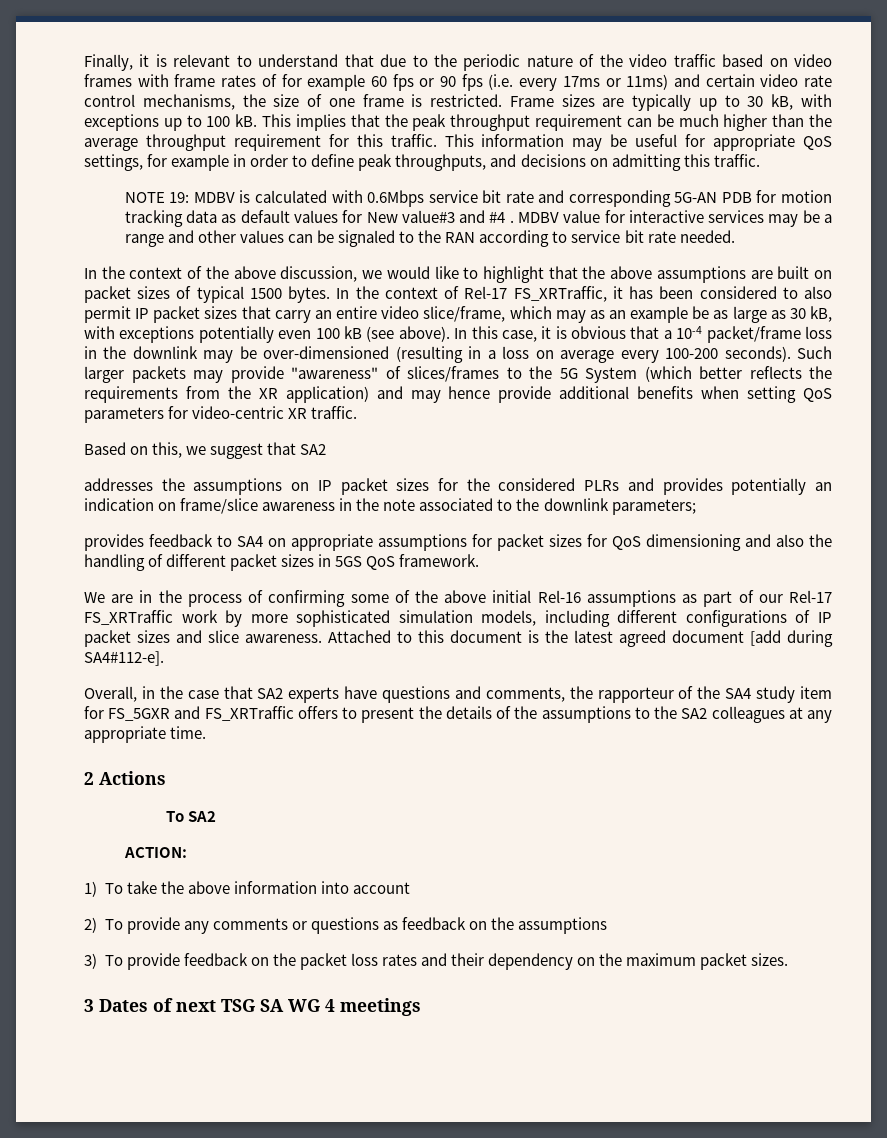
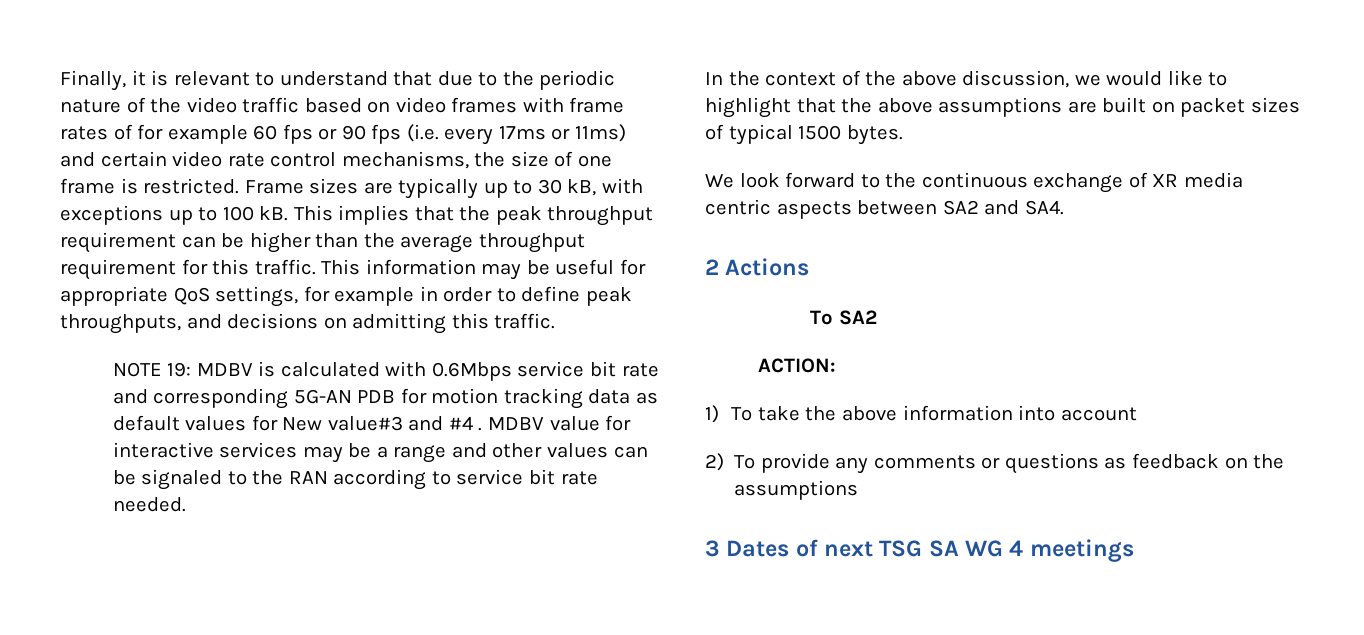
- This implies that the peak throughput requirement can be much higher than the average throughput requirement for this traffic.
+ This implies that the peak throughput requirement can be higher than the average throughput requirement for this traffic.
- In the context of the above discussion, we would like to highlight that the above assumptions are built on packet sizes of typical 1500 bytes. In the context of Rel-17 FS_XRTraffic, it has been considered to also permit IP packet sizes that carry an entire video slice/frame, which may as an example be as large as 30 kB, with exceptions potentially even 100 kB (see above). In this case, it is obvious that a 10-4 packet/frame loss in the downlink may be over-dimensioned (resulting in a loss on average every 100-200 seconds). Such larger packets may provide "awareness" of slices/frames to the 5G System (which better reflects the requirements from the XR application) and may hence provide additional benefits when setting QoS parameters for video-centric XR traffic.
- Based on this, we suggest that SA2
- addresses the assumptions on IP packet sizes for the considered PLRs and provides potentially an indication on frame/slice awareness in the note associated to the downlink parameters;
- provides feedback to SA4 on appropriate assumptions for packet sizes for QoS dimensioning and also the handling of different packet sizes in 5GS QoS framework.
- We are in the process of confirming some of the above initial Rel-16 assumptions as part of our Rel-17 FS_XRTraffic work by more sophisticated simulation models, including different configurations of IP packet sizes and slice awareness. Attached to this document is the latest agreed document [add during SA4#112-e].
- Overall, in the case that SA2 experts have questions and comments, the rapporteur of the SA4 study item for FS_5GXR and FS_XRTraffic offers to present the details of the assumptions to the SA2 colleagues at any appropriate time.
+ In the context of the above discussion, we would like to highlight that the above assumptions are built on packet sizes of typical 1500 bytes.
+ We look forward to the continuous exchange of XR media centric aspects between SA2 and SA4.
- 3) To provide feedback on the packet loss rates and their dependency on the maximum packet sizes.

